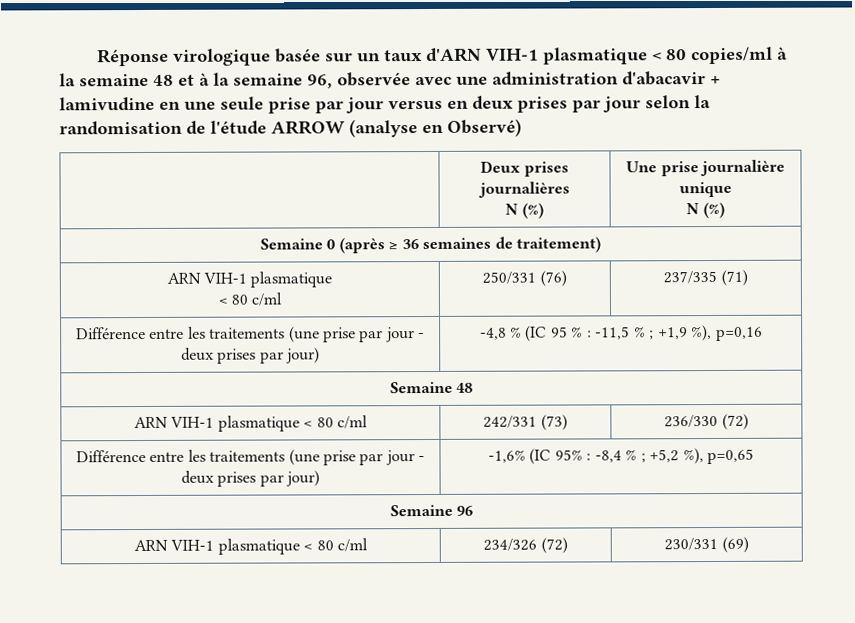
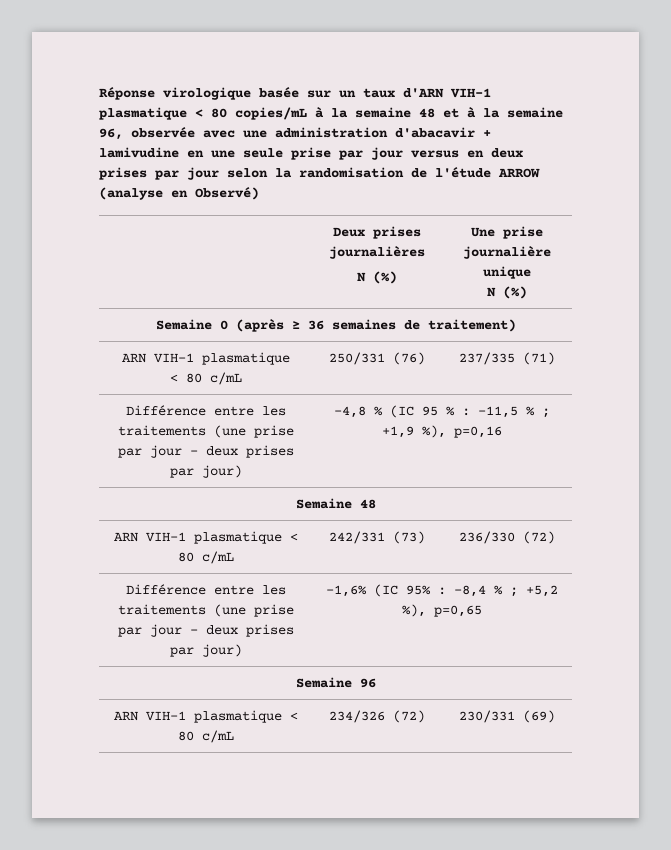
- Réponse virologique basée sur un taux d'ARN VIH-1 plasmatique < 80 copies/ml à la semaine 48 et à la semaine 96, observée avec une administration d'abacavir + lamivudine en une seule prise par jour versus en deux prises par jour selon la randomisation de l'étude ARROW (analyse en Observé)
+ Réponse virologique basée sur un taux d'ARN VIH-1 plasmatique < 80 copies/mL à la semaine 48 et à la semaine 96, observée avec une administration d'abacavir + lamivudine en une seule prise par jour versus en deux prises par jour selon la randomisation de l'étude ARROW (analyse en Observé)
  Semaine 0 (après ≥ 36 semaines de traitement)
  ARN VIH-1 plasmatique
- < 80 c/ml | 250/331 (76) | 237/335 (71)
+ < 80 c/mL | 250/331 (76) | 237/335 (71)
- ARN VIH-1 plasmatique < 80 c/ml | 242/331 (73) | 236/330 (72)
+ ARN VIH-1 plasmatique < 80 c/mL | 242/331 (73) | 236/330 (72)
- ARN VIH-1 plasmatique < 80 c/ml | 234/326 (72) | 230/331 (69)
+ ARN VIH-1 plasmatique < 80 c/mL | 234/326 (72) | 230/331 (69)

